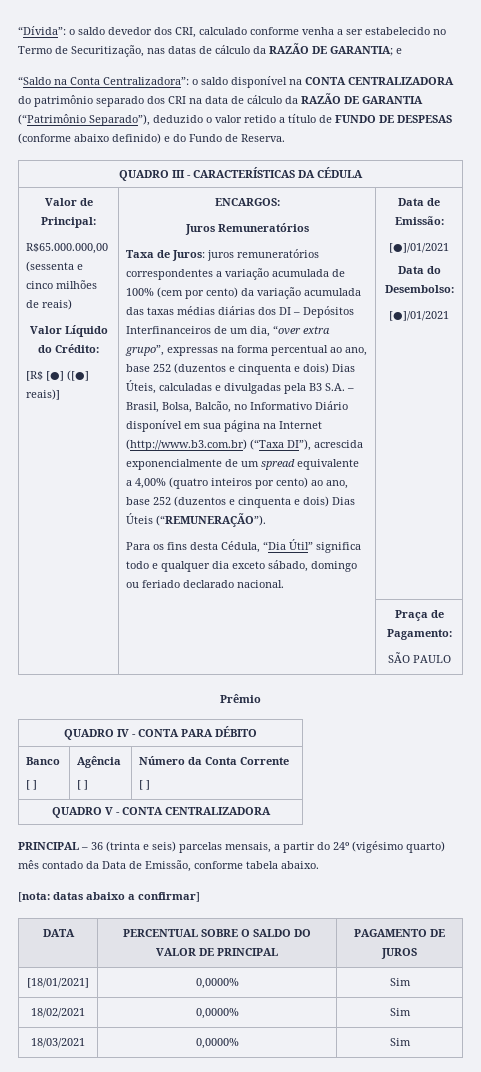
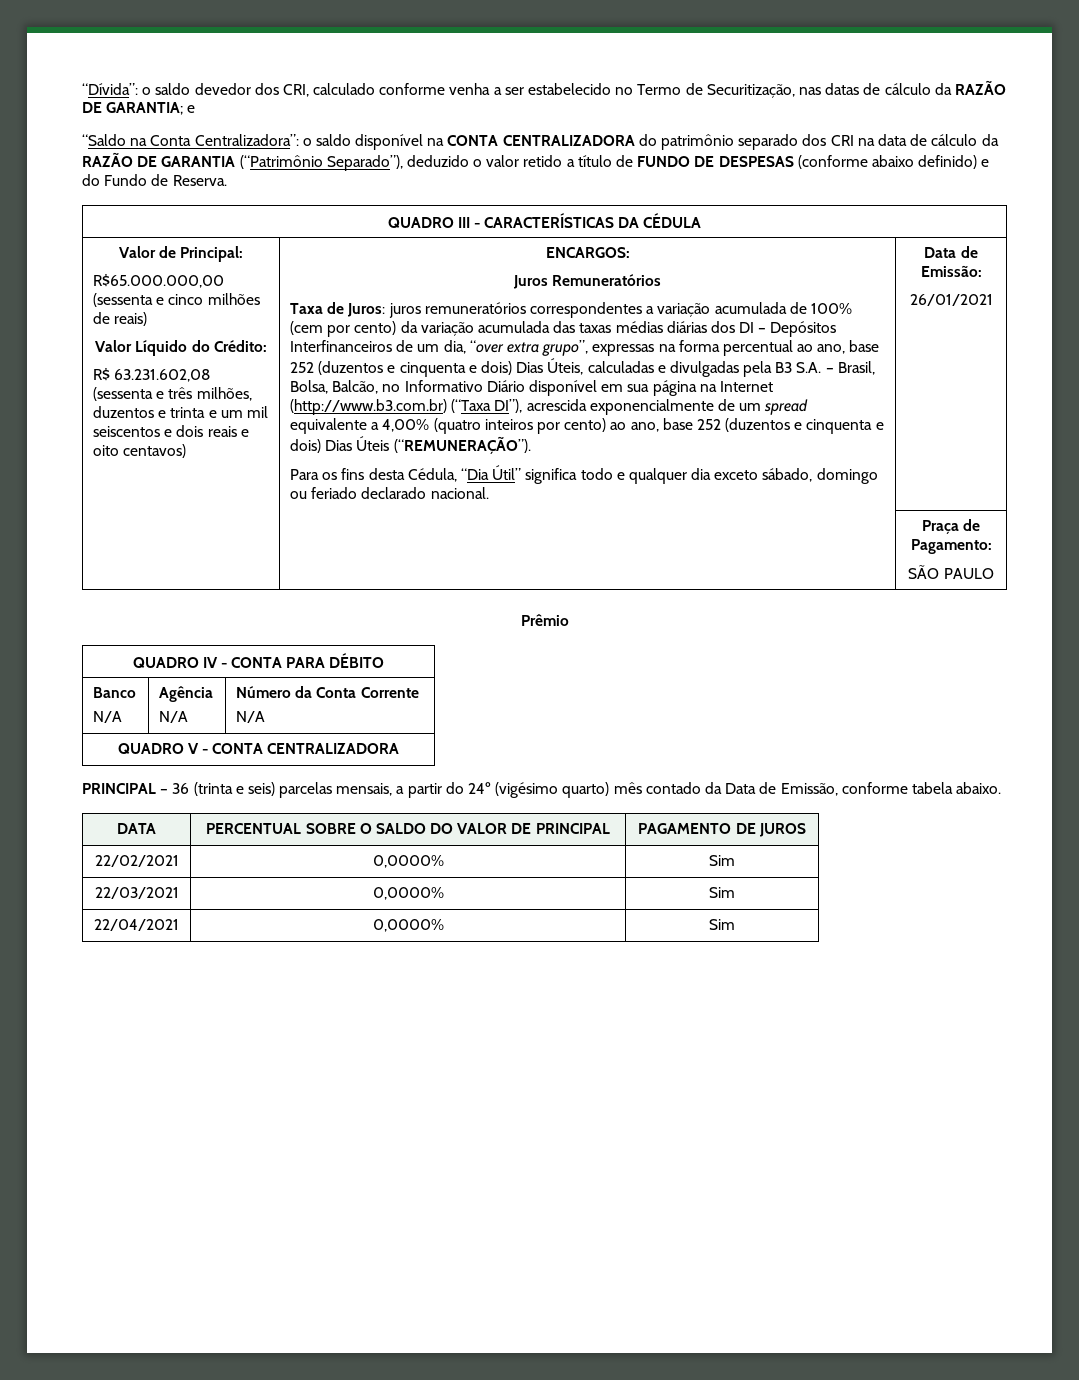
- [R$ [●] ([●] reais)]
+ R$ 63.231.602,08 (sessenta e três milhões, duzentos e trinta e um mil seiscentos e dois reais e oito centavos)
  Data de Emissão:
- [●]/01/2021
- Data do Desembolso:
- [●]/01/2021
+ 26/01/2021
  Banco
- [ ] | Agência
- [ ] | Número da Conta Corrente
- [ ]
+ N/A | Agência
+ N/A | Número da Conta Corrente
+ N/A
- [nota: datas abaixo a confirmar]
- [18/01/2021] | 0,0000% | Sim
- 18/02/2021 | 0,0000% | Sim
- 18/03/2021 | 0,0000% | Sim
+ 22/02/2021 | 0,0000% | Sim
+ 22/03/2021 | 0,0000% | Sim
+ 22/04/2021 | 0,0000% | Sim

